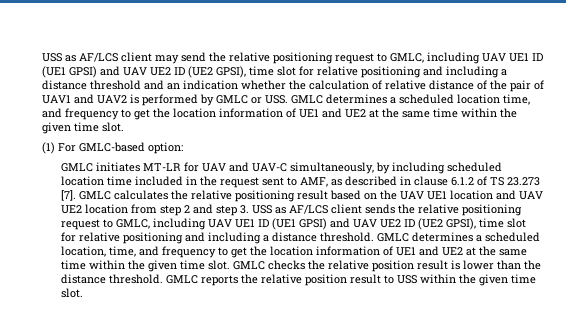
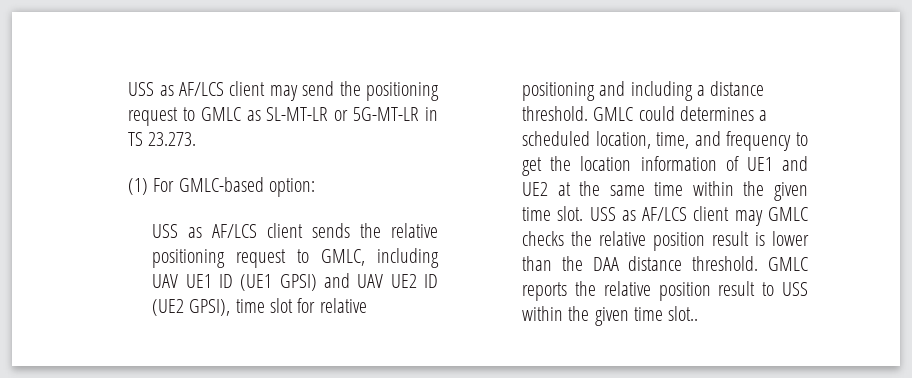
- USS as AF/LCS client may send the relative positioning request to GMLC, including UAV UE1 ID (UE1 GPSI) and UAV UE2 ID (UE2 GPSI), time slot for relative positioning and including a distance threshold and an indication whether the calculation of relative distance of the pair of UAV1 and UAV2 is performed by GMLC or USS. GMLC determines a scheduled location time, and frequency to get the location information of UE1 and UE2 at the same time within the given time slot.
+ USS as AF/LCS client may send the positioning request to GMLC as SL-MT-LR or 5G-MT-LR in TS 23.273.
  (1) For GMLC-based option:
- GMLC initiates MT-LR for UAV and UAV-C simultaneously, by including scheduled location time included in the request sent to AMF, as described in clause 6.1.2 of TS 23.273 [7]. GMLC calculates the relative positioning result based on the UAV UE1 location and UAV UE2 location from step 2 and step 3. USS as AF/LCS client sends the relative positioning request to GMLC, including UAV UE1 ID (UE1 GPSI) and UAV UE2 ID (UE2 GPSI), time slot for relative positioning and including a distance threshold.
+ USS as AF/LCS client sends the relative positioning request to GMLC, including UAV UE1 ID (UE1 GPSI) and UAV UE2 ID (UE2 GPSI), time slot for relative positioning and including a distance threshold.
- GMLC determines a scheduled location, time, and frequency to get the location information of UE1 and UE2 at the same time within the given time slot.
+ GMLC could determines a scheduled location, time, and frequency to get the location information of UE1 and UE2 at the same time within the given time slot.
- GMLC checks the relative position result is lower than the distance threshold.
+ USS as AF/LCS client may GMLC checks the relative position result is lower than the DAA distance threshold.
- GMLC reports the relative position result to USS within the given time slot.
+ GMLC reports the relative position result to USS within the given time slot..

